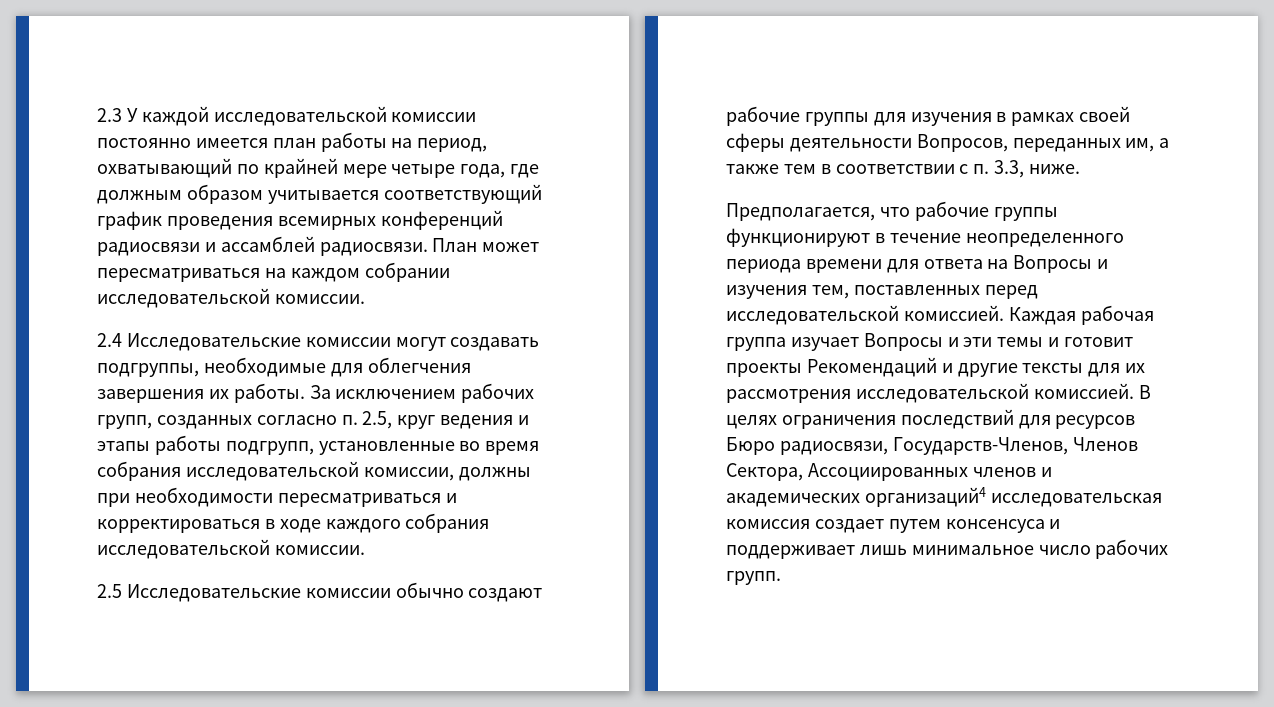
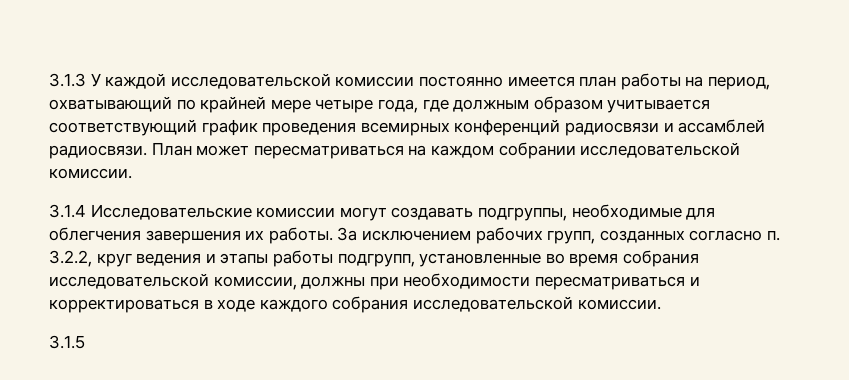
- 2.3 У каждой исследовательской комиссии постоянно имеется план работы на период, охватывающий по крайней мере четыре года, где должным образом учитывается соответствующий график проведения всемирных конференций радиосвязи и ассамблей радиосвязи.
+ 3.1.3 У каждой исследовательской комиссии постоянно имеется план работы на период, охватывающий по крайней мере четыре года, где должным образом учитывается соответствующий график проведения всемирных конференций радиосвязи и ассамблей радиосвязи.
- 2.4 Исследовательские комиссии могут создавать подгруппы, необходимые для облегчения завершения их работы.
+ 3.1.4 Исследовательские комиссии могут создавать подгруппы, необходимые для облегчения завершения их работы.
- За исключением рабочих групп, созданных согласно п. 2.5, круг ведения и этапы работы подгрупп, установленные во время собрания исследовательской комиссии, должны при необходимости пересматриваться и корректироваться в ходе каждого собрания исследовательской комиссии.
+ За исключением рабочих групп, созданных согласно п. 3.2.2, круг ведения и этапы работы подгрупп, установленные во время собрания исследовательской комиссии, должны при необходимости пересматриваться и корректироваться в ходе каждого собрания исследовательской комиссии.
- 2.5 Исследовательские комиссии обычно создают рабочие группы для изучения в рамках своей сферы деятельности Вопросов, переданных им, а также тем в соответствии с п. 3.3, ниже.
- Предполагается, что рабочие группы функционируют в течение неопределенного периода времени для ответа на Вопросы и изучения тем, поставленных перед исследовательской комиссией. Каждая рабочая группа изучает Вопросы и эти темы и готовит проекты Рекомендаций и другие тексты для их рассмотрения исследовательской комиссией. В целях ограничения последствий для ресурсов Бюро радиосвязи, Государств-Членов, Членов Сектора, Ассоциированных членов и академических организаций4 исследовательская комиссия создает путем консенсуса и поддерживает лишь минимальное число рабочих групп.
+ 3.1.5

